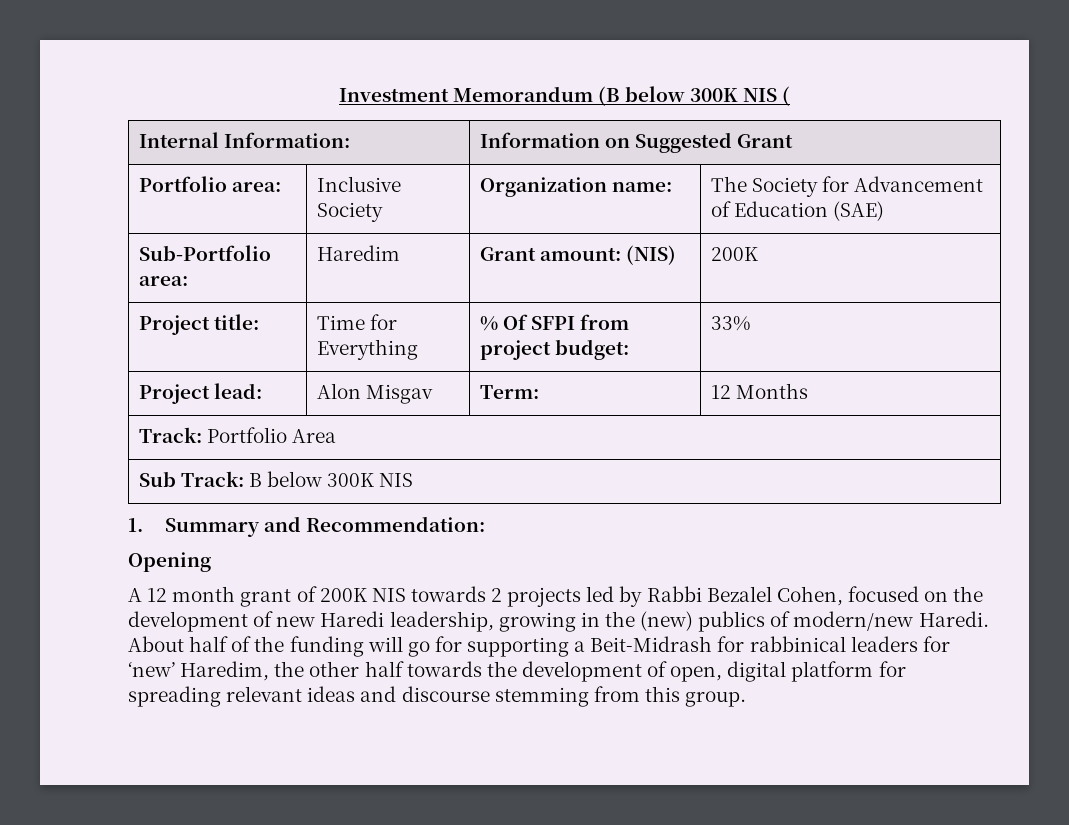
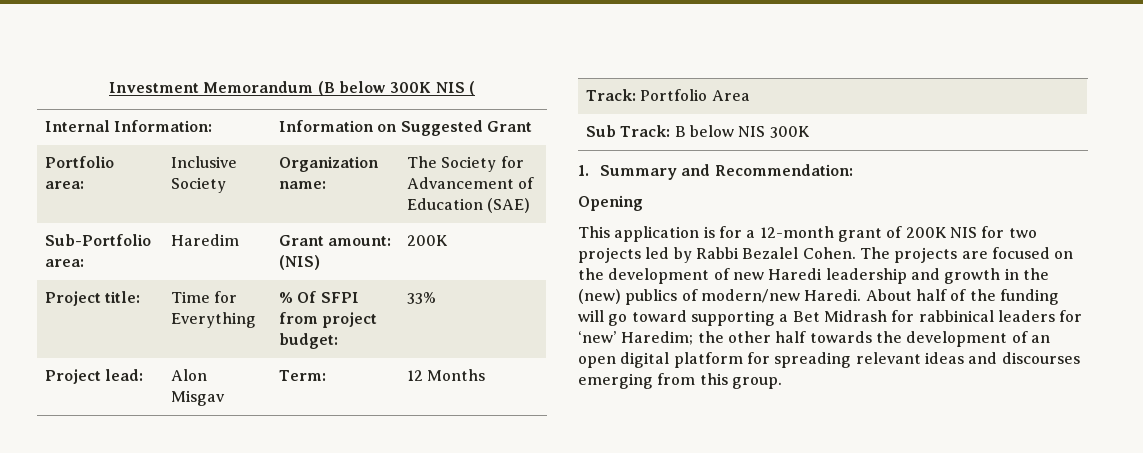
- Sub Track: B below 300K NIS
+ Sub Track: B below NIS 300K
- A 12 month grant of 200K NIS towards 2 projects led by Rabbi Bezalel Cohen, focused on the development of new Haredi leadership, growing in the (new) publics of modern/new Haredi.
+ This application is for a 12-month grant of 200K NIS for two projects led by Rabbi Bezalel Cohen. The projects are focused on the development of new Haredi leadership and growth in the (new) publics of modern/new Haredi.
- About half of the funding will go for supporting a Beit-Midrash for rabbinical leaders for ‘new’ Haredim, the other half towards the development of open, digital platform for spreading relevant ideas and discourse stemming from this group.
+ About half of the funding will go toward supporting a Bet Midrash for rabbinical leaders for ‘new’ Haredim; the other half towards the development of an open digital platform for spreading relevant ideas and discourses emerging from this group.

